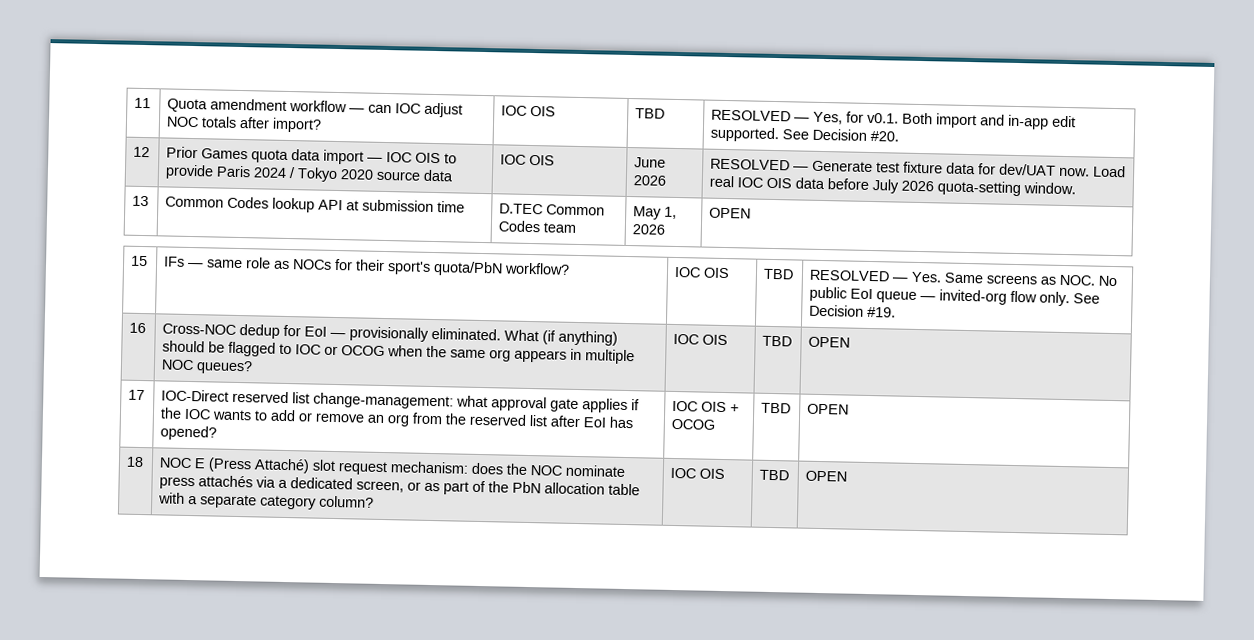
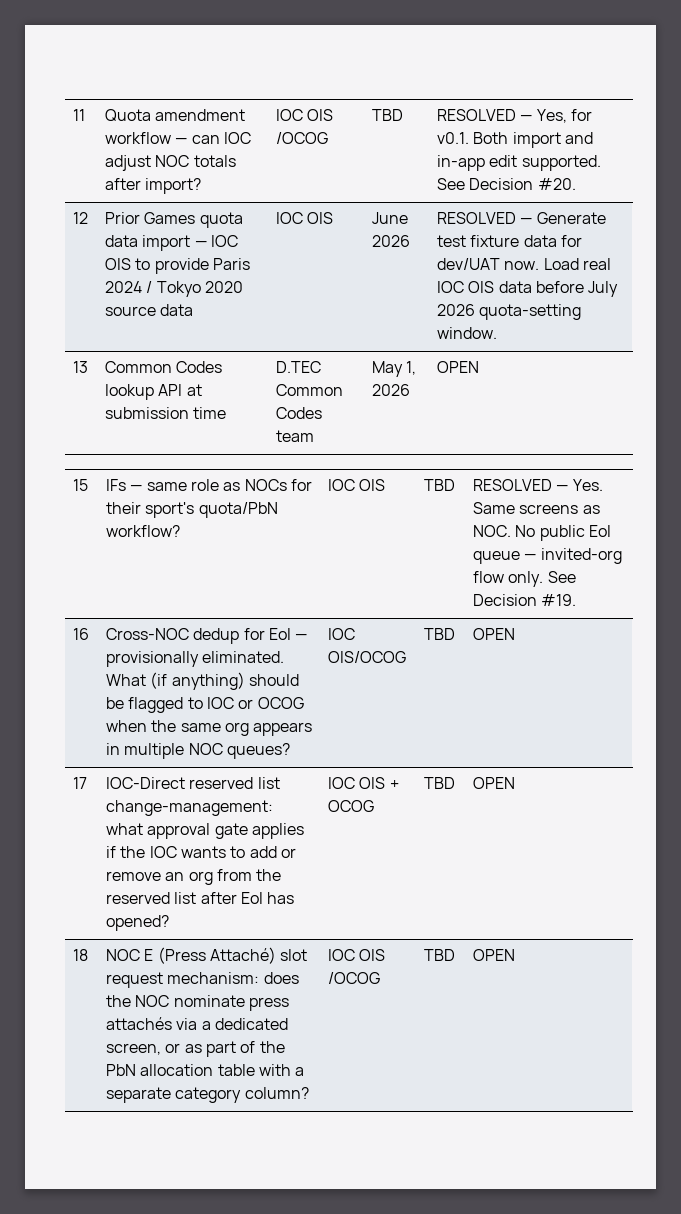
- 11 | Quota amendment workflow — can IOC adjust NOC totals after import? | IOC OIS | TBD | RESOLVED — Yes, for v0.1. Both import and in-app edit supported. See Decision #20.
+ 11 | Quota amendment workflow — can IOC adjust NOC totals after import? | IOC OIS /OCOG | TBD | RESOLVED — Yes, for v0.1. Both import and in-app edit supported. See Decision #20.
- 16 | Cross-NOC dedup for EoI — provisionally eliminated. What (if anything) should be flagged to IOC or OCOG when the same org appears in multiple NOC queues? | IOC OIS | TBD | OPEN
+ 16 | Cross-NOC dedup for EoI — provisionally eliminated. What (if anything) should be flagged to IOC or OCOG when the same org appears in multiple NOC queues? | IOC OIS/OCOG | TBD | OPEN
- 18 | NOC E (Press Attaché) slot request mechanism: does the NOC nominate press attachés via a dedicated screen, or as part of the PbN allocation table with a separate category column? | IOC OIS | TBD | OPEN
+ 18 | NOC E (Press Attaché) slot request mechanism: does the NOC nominate press attachés via a dedicated screen, or as part of the PbN allocation table with a separate category column? | IOC OIS /OCOG | TBD | OPEN

